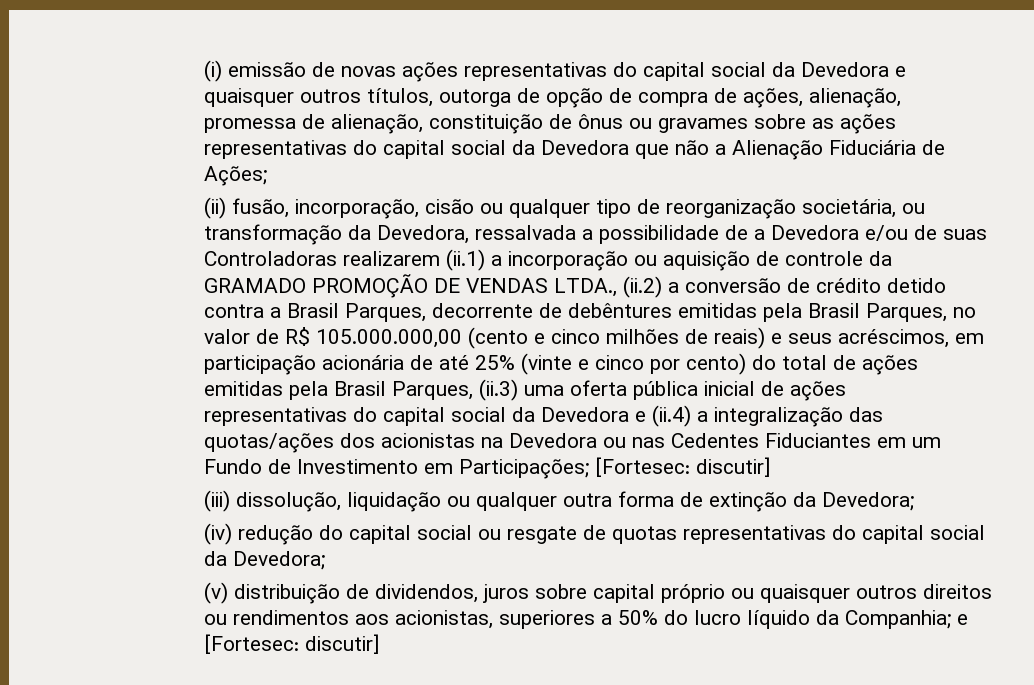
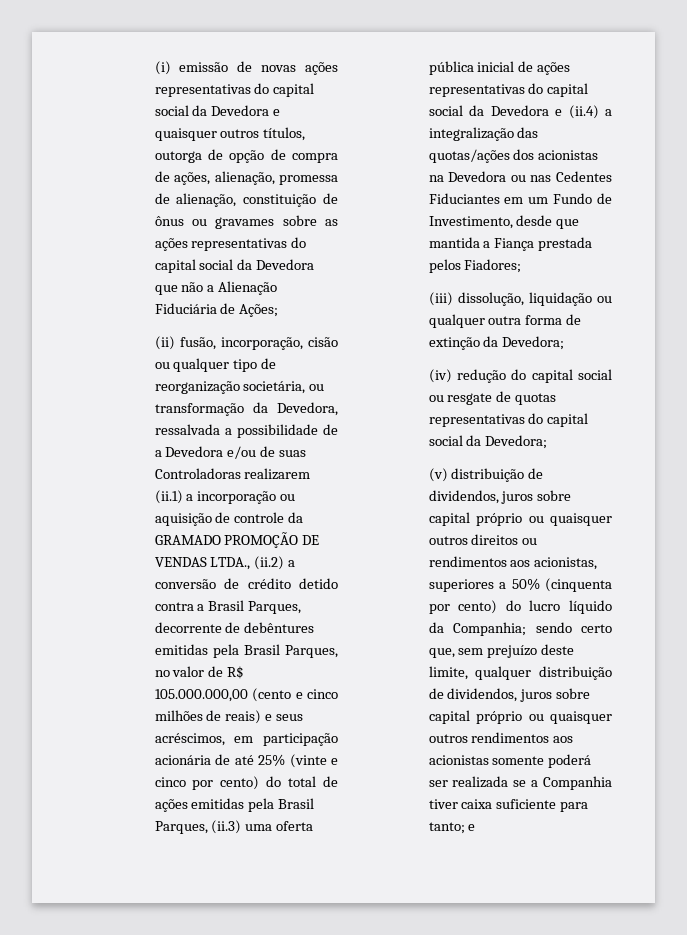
- (ii) fusão, incorporação, cisão ou qualquer tipo de reorganização societária, ou transformação da Devedora, ressalvada a possibilidade de a Devedora e/ou de suas Controladoras realizarem (ii.1) a incorporação ou aquisição de controle da GRAMADO PROMOÇÃO DE VENDAS LTDA., (ii.2) a conversão de crédito detido contra a Brasil Parques, decorrente de debêntures emitidas pela Brasil Parques, no valor de R$ 105.000.000,00 (cento e cinco milhões de reais) e seus acréscimos, em participação acionária de até 25% (vinte e cinco por cento) do total de ações emitidas pela Brasil Parques, (ii.3) uma oferta pública inicial de ações representativas do capital social da Devedora e (ii.4) a integralização das quotas/ações dos acionistas na Devedora ou nas Cedentes Fiduciantes em um Fundo de Investimento em Participações; [Fortesec: discutir]
+ (ii) fusão, incorporação, cisão ou qualquer tipo de reorganização societária, ou transformação da Devedora, ressalvada a possibilidade de a Devedora e/ou de suas Controladoras realizarem (ii.1) a incorporação ou aquisição de controle da GRAMADO PROMOÇÃO DE VENDAS LTDA., (ii.2) a conversão de crédito detido contra a Brasil Parques, decorrente de debêntures emitidas pela Brasil Parques, no valor de R$ 105.000.000,00 (cento e cinco milhões de reais) e seus acréscimos, em participação acionária de até 25% (vinte e cinco por cento) do total de ações emitidas pela Brasil Parques, (ii.3) uma oferta pública inicial de ações representativas do capital social da Devedora e (ii.4) a integralização das quotas/ações dos acionistas na Devedora ou nas Cedentes Fiduciantes em um Fundo de Investimento, desde que mantida a Fiança prestada pelos Fiadores;
- (v) distribuição de dividendos, juros sobre capital próprio ou quaisquer outros direitos ou rendimentos aos acionistas, superiores a 50% do lucro líquido da Companhia; e [Fortesec: discutir]
+ (v) distribuição de dividendos, juros sobre capital próprio ou quaisquer outros direitos ou rendimentos aos acionistas, superiores a 50% (cinquenta por cento) do lucro líquido da Companhia; sendo certo que, sem prejuízo deste limite, qualquer distribuição de dividendos, juros sobre capital próprio ou quaisquer outros rendimentos aos acionistas somente poderá ser realizada se a Companhia tiver caixa suficiente para tanto; e

